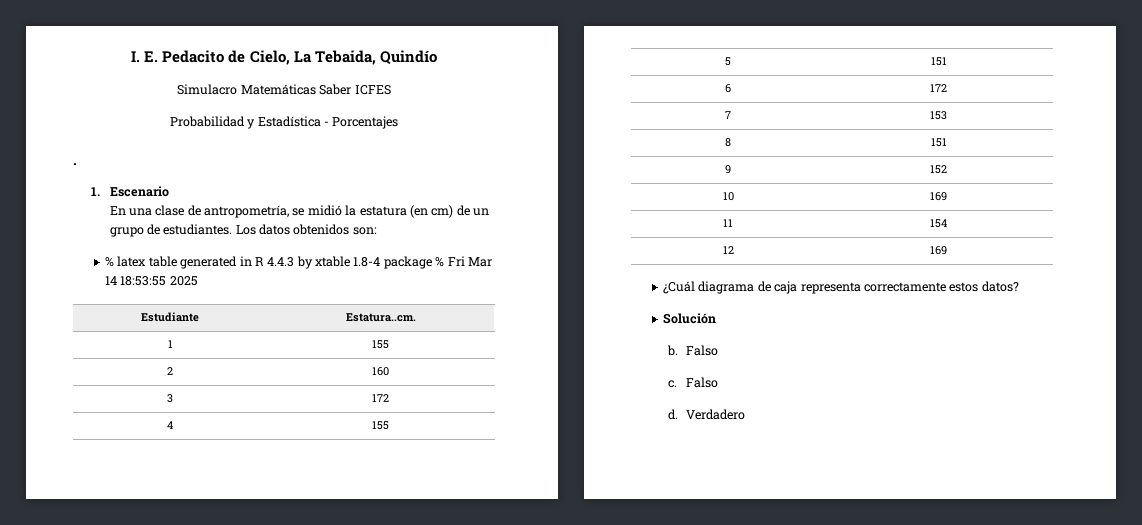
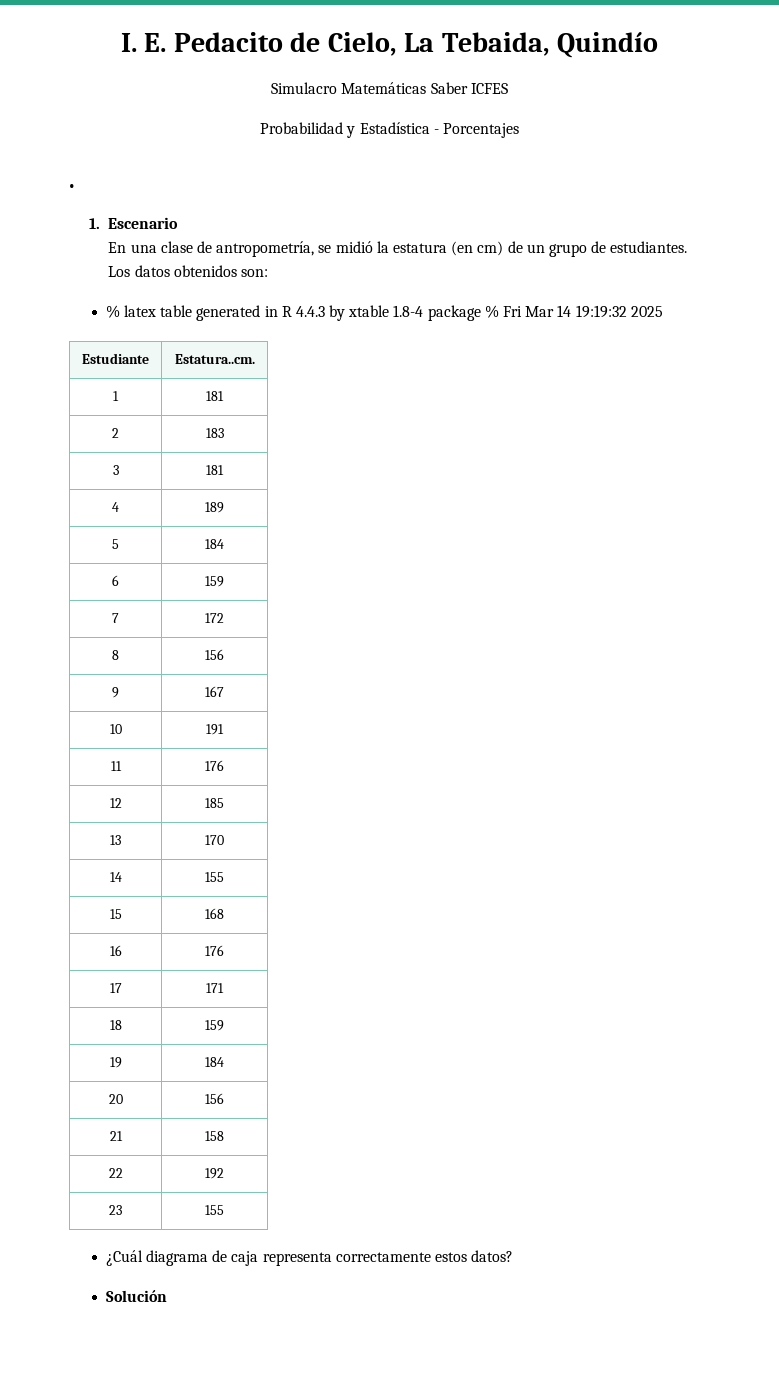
- % latex table generated in R 4.4.3 by xtable 1.8-4 package % Fri Mar 14 18:53:55 2025
+ % latex table generated in R 4.4.3 by xtable 1.8-4 package % Fri Mar 14 19:19:32 2025
- 1 | 155
+ 1 | 181
- 2 | 160
+ 2 | 183
- 3 | 172
+ 3 | 181
- 4 | 155
+ 4 | 189
- 5 | 151
+ 5 | 184
- 6 | 172
+ 6 | 159
- 7 | 153
+ 7 | 172
- 8 | 151
+ 8 | 156
- 9 | 152
+ 9 | 167
- 10 | 169
+ 10 | 191
- 11 | 154
+ 11 | 176
- 12 | 169
+ 12 | 185
+ 13 | 170
+ 14 | 155
+ 15 | 168
+ 16 | 176
+ 17 | 171
+ 18 | 159
+ 19 | 184
+ 20 | 156
+ 21 | 158
+ 22 | 192
+ 23 | 155
- b. Falso
- c. Falso
- d. Verdadero

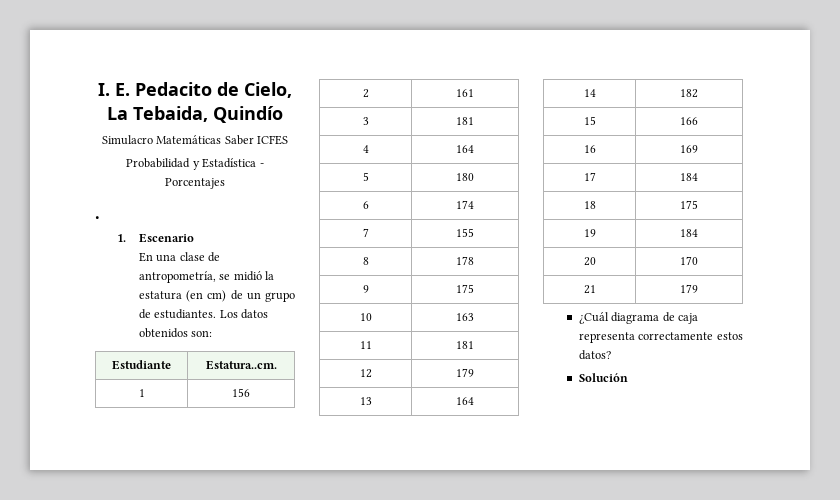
- % latex table generated in R 4.4.3 by xtable 1.8-4 package % Fri Mar 14 19:19:32 2025
- 1 | 181
+ 1 | 156
- 2 | 183
+ 2 | 161
- 4 | 189
+ 4 | 164
- 5 | 184
+ 5 | 180
- 6 | 159
+ 6 | 174
- 7 | 172
+ 7 | 155
- 8 | 156
+ 8 | 178
- 9 | 167
+ 9 | 175
- 10 | 191
+ 10 | 163
- 11 | 176
+ 11 | 181
- 12 | 185
+ 12 | 179
- 13 | 170
+ 13 | 164
- 14 | 155
+ 14 | 182
- 15 | 168
+ 15 | 166
- 16 | 176
+ 16 | 169
- 17 | 171
+ 17 | 184
- 18 | 159
+ 18 | 175
- 20 | 156
+ 20 | 170
- 21 | 158
- 22 | 192
- 23 | 155
+ 21 | 179

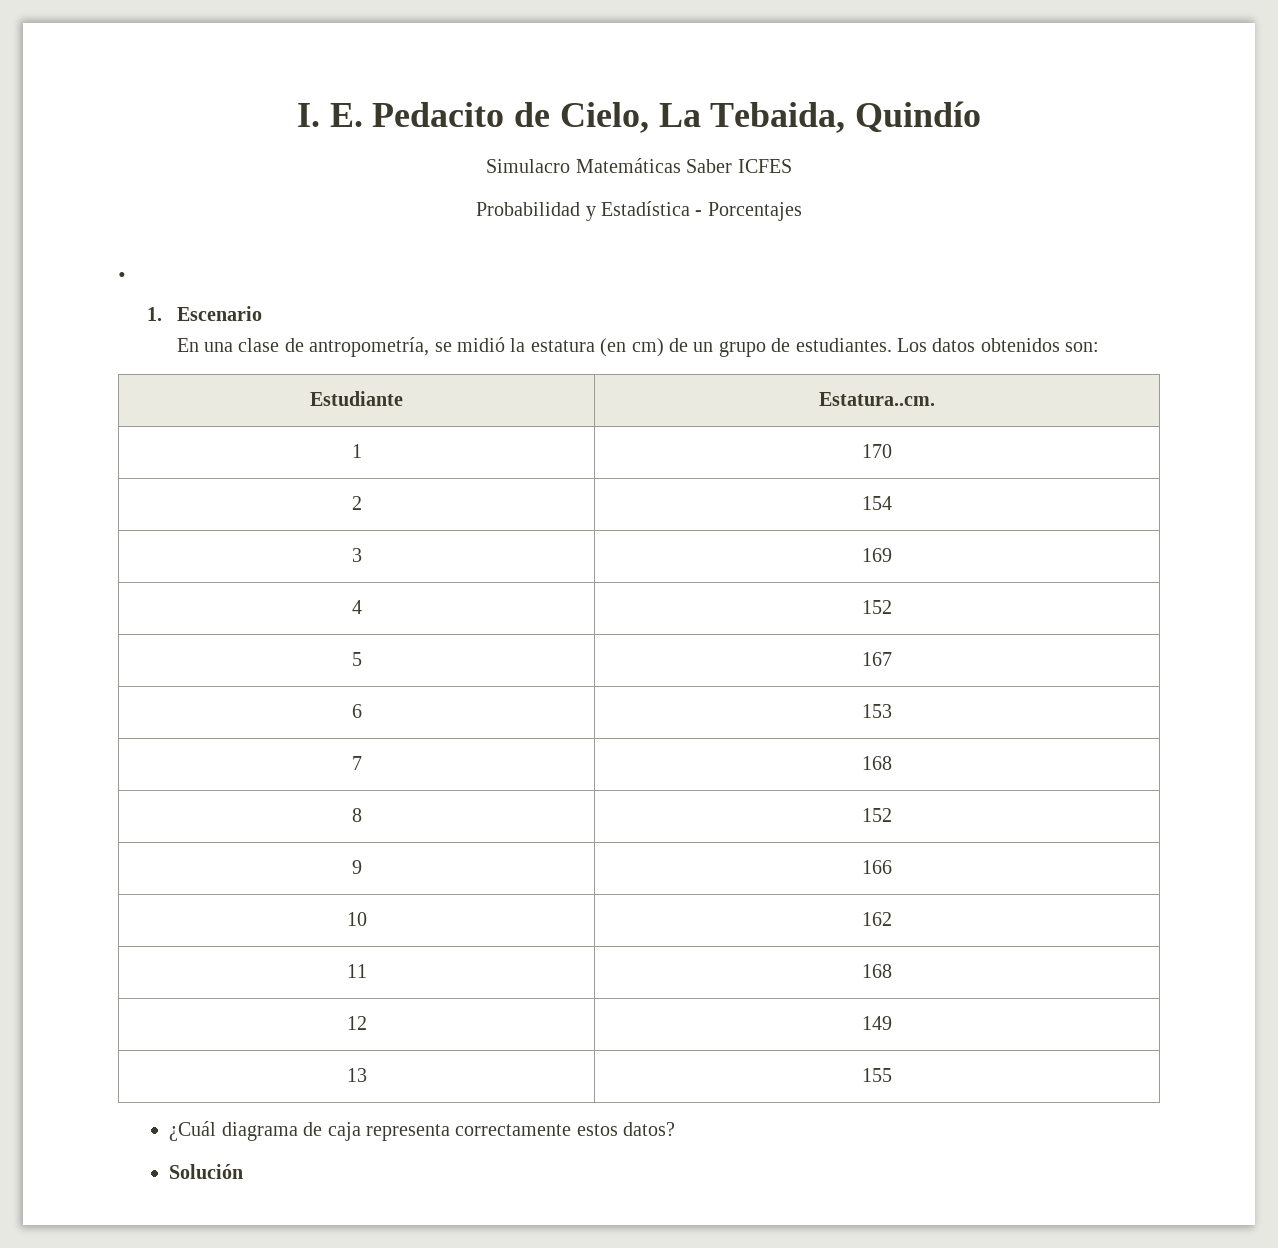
- 1 | 156
+ 1 | 170
- 2 | 161
+ 2 | 154
- 3 | 181
+ 3 | 169
- 4 | 164
+ 4 | 152
- 5 | 180
+ 5 | 167
- 6 | 174
+ 6 | 153
- 7 | 155
+ 7 | 168
- 8 | 178
+ 8 | 152
- 9 | 175
+ 9 | 166
- 10 | 163
+ 10 | 162
- 11 | 181
+ 11 | 168
- 12 | 179
+ 12 | 149
- 13 | 164
- 14 | 182
- 15 | 166
- 16 | 169
- 17 | 184
- 18 | 175
- 19 | 184
- 20 | 170
- 21 | 179
+ 13 | 155

